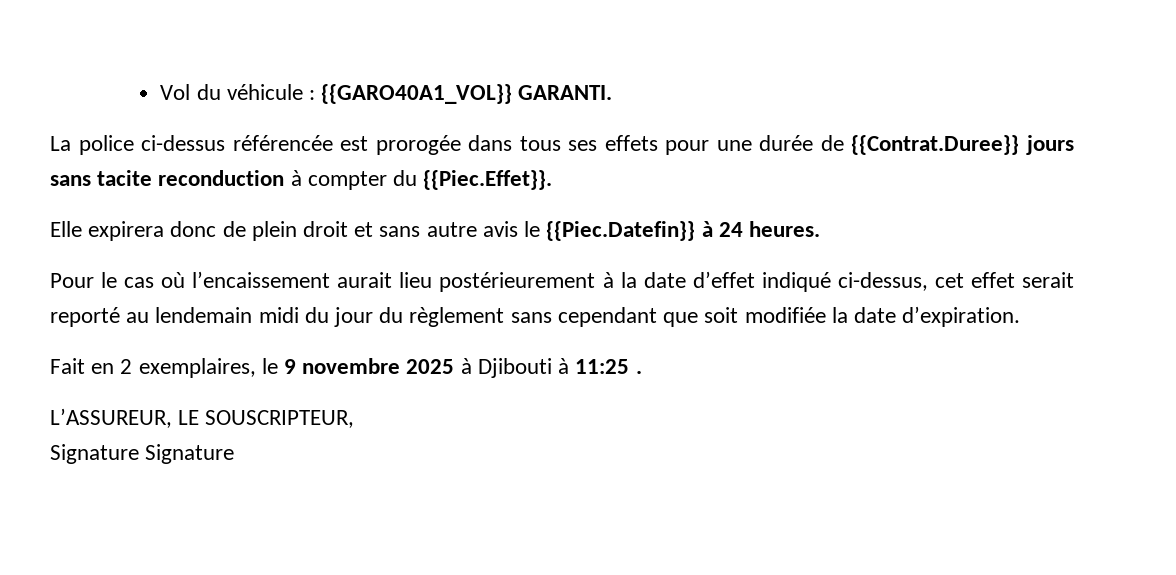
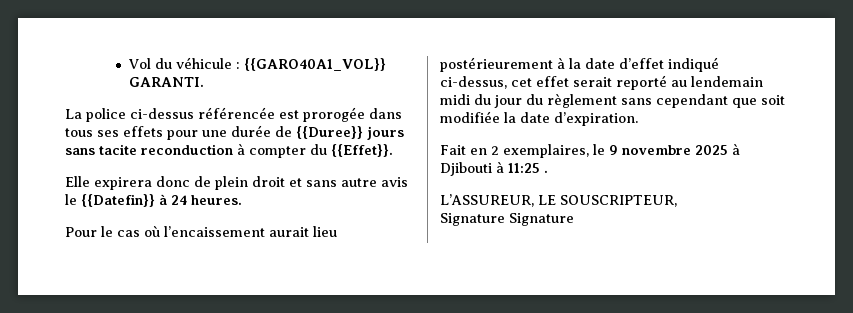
- La police ci-dessus référencée est prorogée dans tous ses effets pour une durée de {{Contrat.Duree}} jours sans tacite reconduction à compter du {{Piec.Effet}}.
+ La police ci-dessus référencée est prorogée dans tous ses effets pour une durée de {{Duree}} jours sans tacite reconduction à compter du {{Effet}}.
- Elle expirera donc de plein droit et sans autre avis le {{Piec.Datefin}} à 24 heures.
+ Elle expirera donc de plein droit et sans autre avis le {{Datefin}} à 24 heures.

